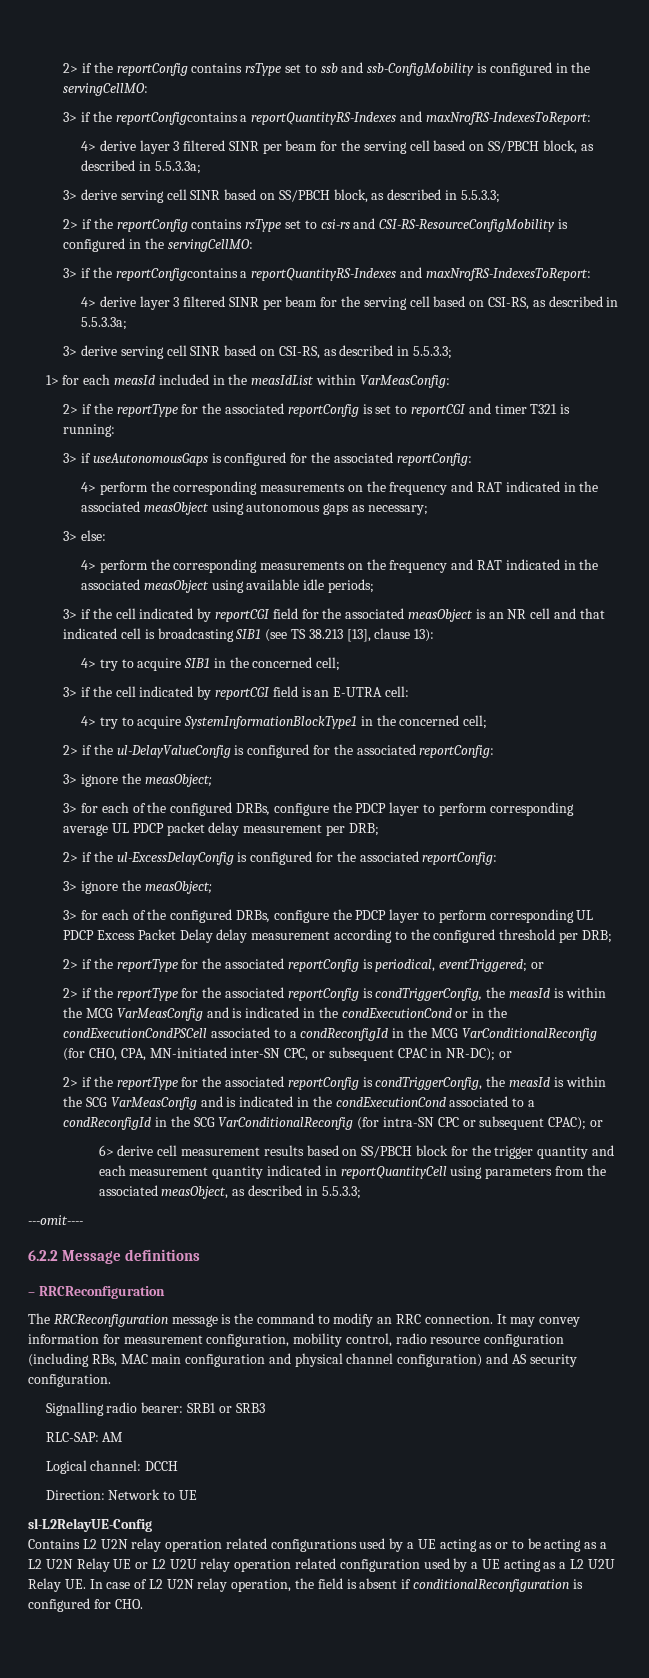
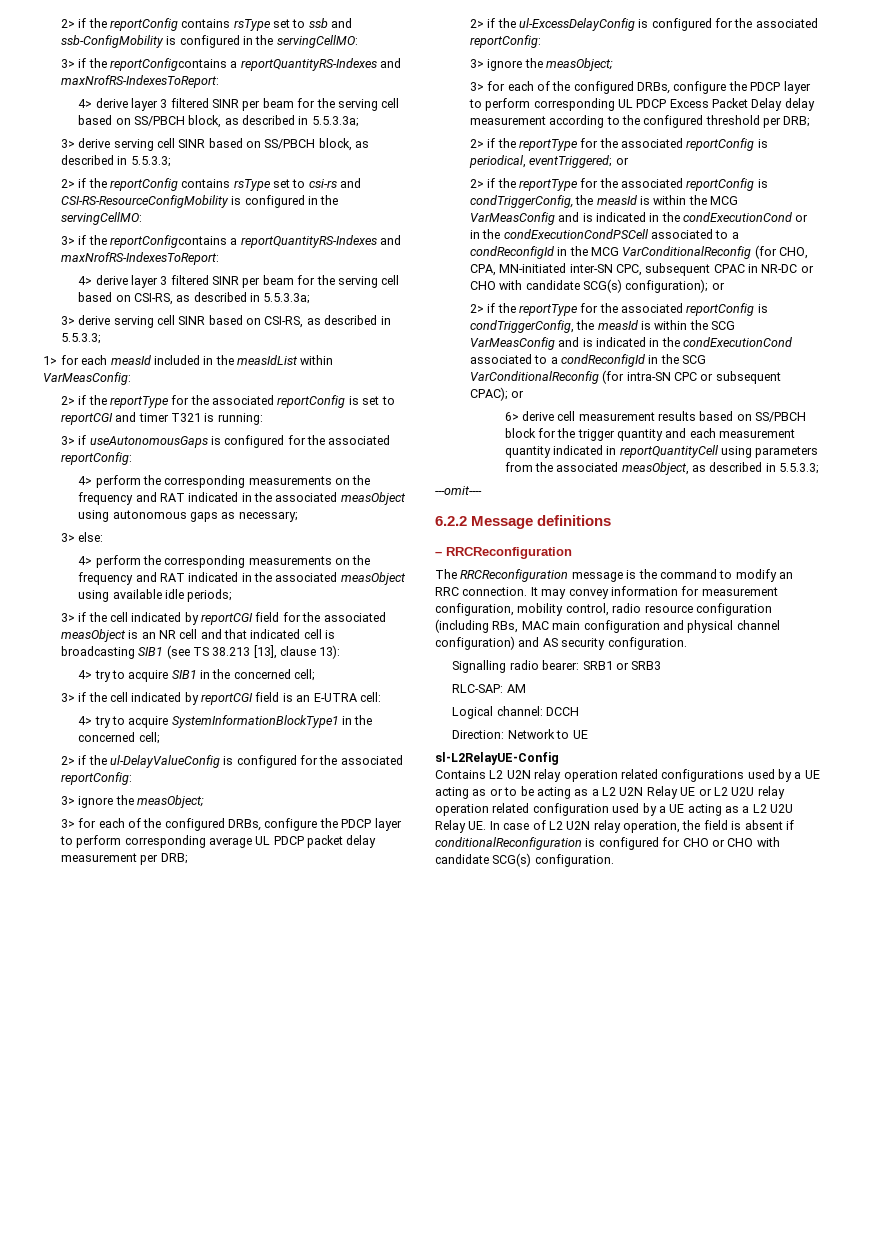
- 2> if the reportType for the associated reportConfig is condTriggerConfig, the measId is within the MCG VarMeasConfig and is indicated in the condExecutionCond or in the condExecutionCondPSCell associated to a condReconfigId in the MCG VarConditionalReconfig (for CHO, CPA, MN-initiated inter-SN CPC, or subsequent CPAC in NR-DC); or
+ 2> if the reportType for the associated reportConfig is condTriggerConfig, the measId is within the MCG VarMeasConfig and is indicated in the condExecutionCond or in the condExecutionCondPSCell associated to a condReconfigId in the MCG VarConditionalReconfig (for CHO, CPA, MN-initiated inter-SN CPC, subsequent CPAC in NR-DC or CHO with candidate SCG(s) configuration); or
- Contains L2 U2N relay operation related configurations used by a UE acting as or to be acting as a L2 U2N Relay UE or L2 U2U relay operation related configuration used by a UE acting as a L2 U2U Relay UE. In case of L2 U2N relay operation, the field is absent if conditionalReconfiguration is configured for CHO.
+ Contains L2 U2N relay operation related configurations used by a UE acting as or to be acting as a L2 U2N Relay UE or L2 U2U relay operation related configuration used by a UE acting as a L2 U2U Relay UE. In case of L2 U2N relay operation, the field is absent if conditionalReconfiguration is configured for CHO or CHO with candidate SCG(s) configuration.

